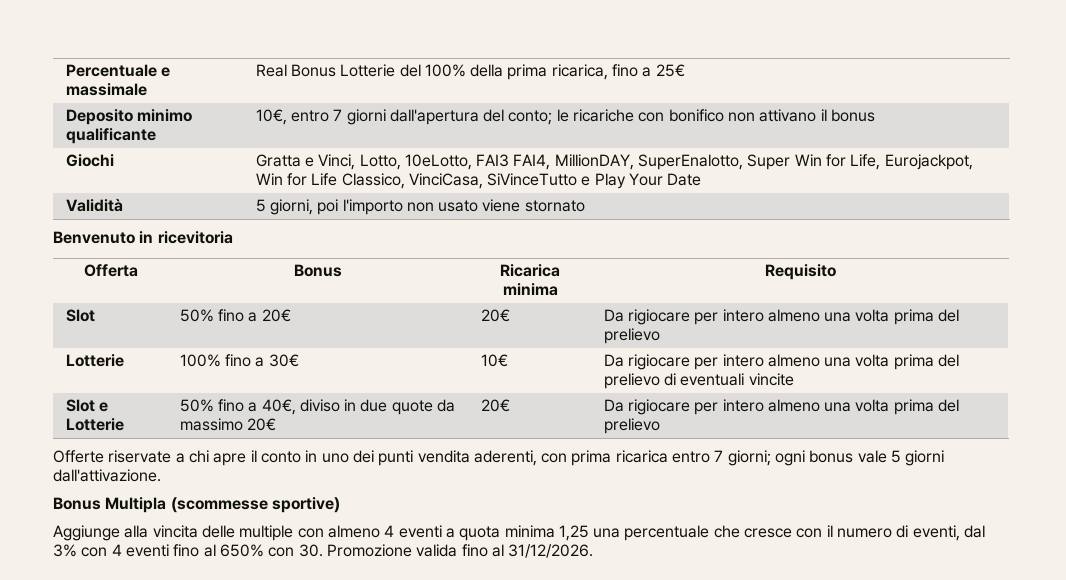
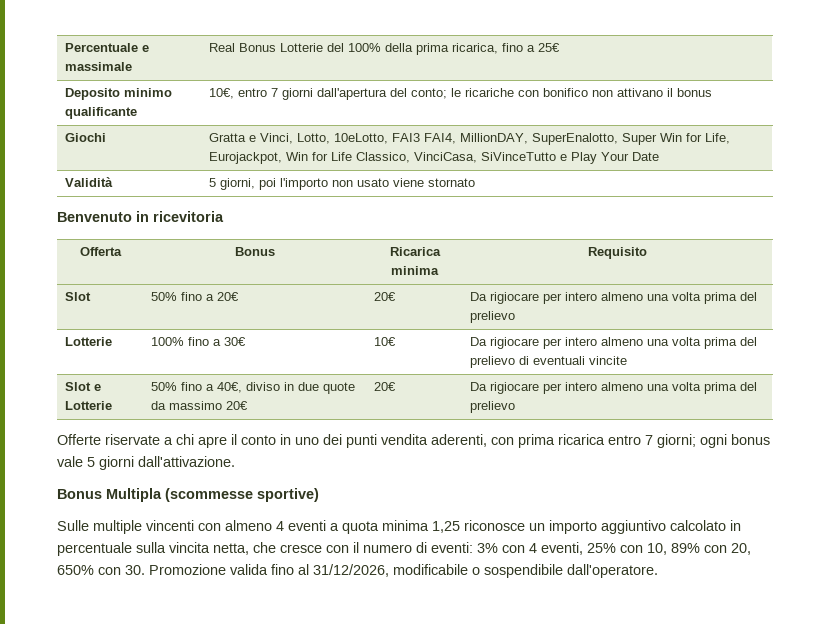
- Aggiunge alla vincita delle multiple con almeno 4 eventi a quota minima 1,25 una percentuale che cresce con il numero di eventi, dal 3% con 4 eventi fino al 650% con 30. Promozione valida fino al 31/12/2026.
+ Sulle multiple vincenti con almeno 4 eventi a quota minima 1,25 riconosce un importo aggiuntivo calcolato in percentuale sulla vincita netta, che cresce con il numero di eventi: 3% con 4 eventi, 25% con 10, 89% con 20, 650% con 30. Promozione valida fino al 31/12/2026, modificabile o sospendibile dall'operatore.

